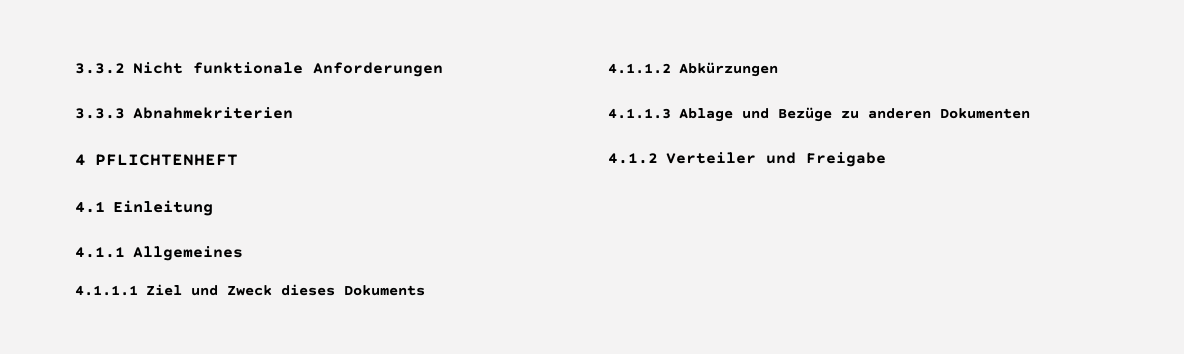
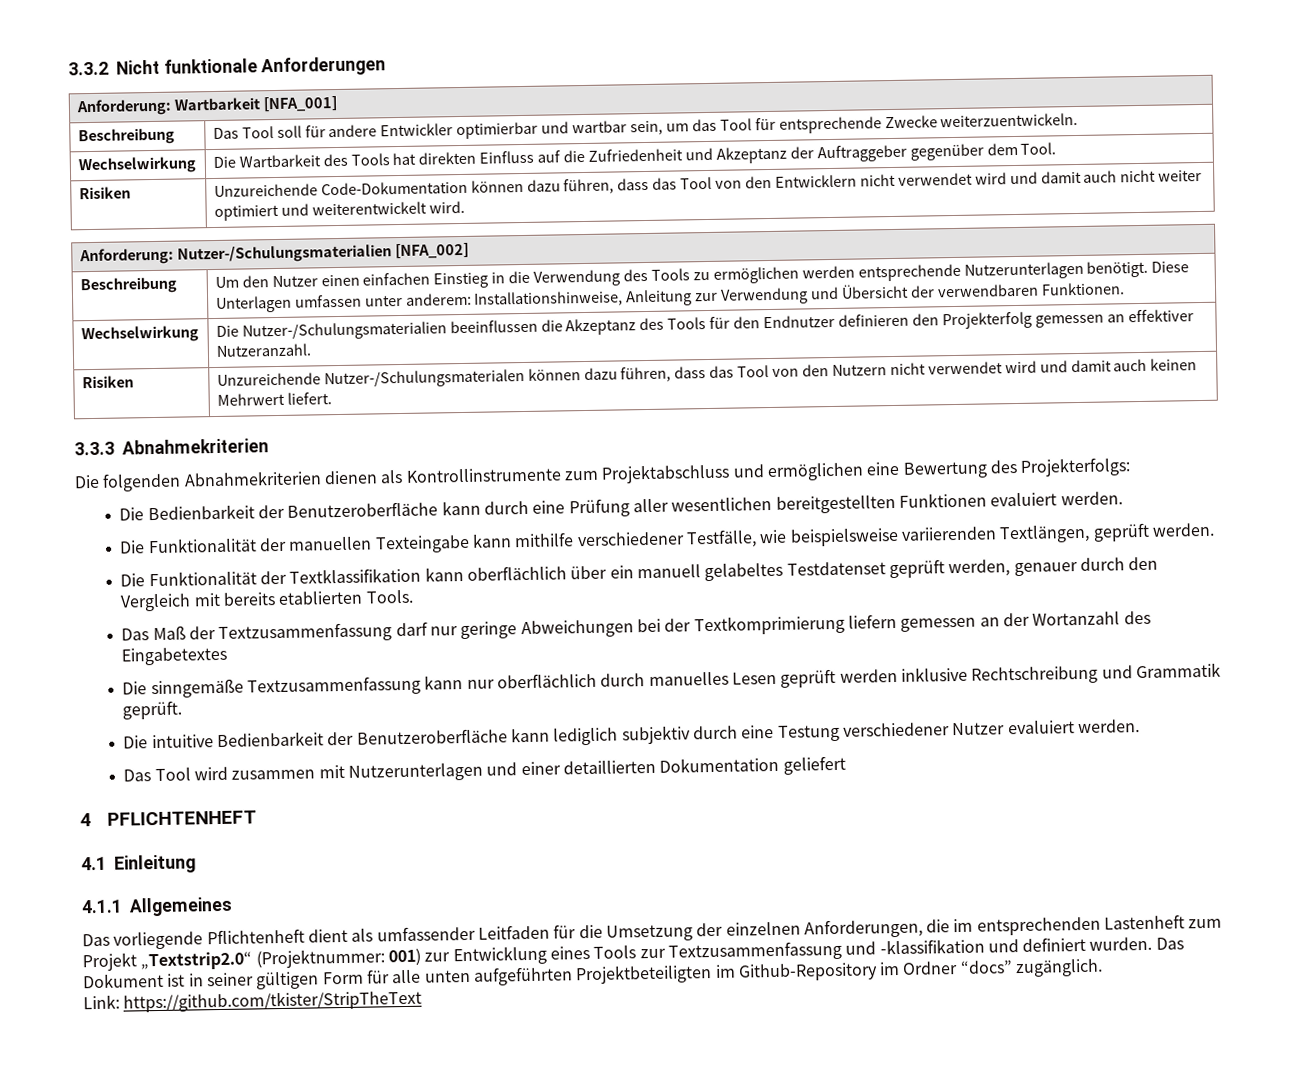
+ Anforderung: Wartbarkeit [NFA_001]
+ Beschreibung | Das Tool soll für andere Entwickler optimierbar und wartbar sein, um das Tool für entsprechende Zwecke weiterzuentwickeln.
+ Wechselwirkung | Die Wartbarkeit des Tools hat direkten Einfluss auf die Zufriedenheit und Akzeptanz der Auftraggeber gegenüber dem Tool.
+ Risiken | Unzureichende Code-Dokumentation können dazu führen, dass das Tool von den Entwicklern nicht verwendet wird und damit auch nicht weiter optimiert und weiterentwickelt wird.
+ Anforderung: Nutzer-/Schulungsmaterialien [NFA_002]
+ Beschreibung | Um den Nutzer einen einfachen Einstieg in die Verwendung des Tools zu ermöglichen werden entsprechende Nutzerunterlagen benötigt. Diese Unterlagen umfassen unter anderem: Installationshinweise, Anleitung zur Verwendung und Übersicht der verwendbaren Funktionen.
+ Wechselwirkung | Die Nutzer-/Schulungsmaterialien beeinflussen die Akzeptanz des Tools für den Endnutzer definieren den Projekterfolg gemessen an effektiver Nutzeranzahl.
+ Risiken | Unzureichende Nutzer-/Schulungsmaterialen können dazu führen, dass das Tool von den Nutzern nicht verwendet wird und damit auch keinen Mehrwert liefert.
  3.3.3 Abnahmekriterien
+ Die folgenden Abnahmekriterien dienen als Kontrollinstrumente zum Projektabschluss und ermöglichen eine Bewertung des Projekterfolgs:
+ Die Bedienbarkeit der Benutzeroberfläche kann durch eine Prüfung aller wesentlichen bereitgestellten Funktionen evaluiert werden.
+ Die Funktionalität der manuellen Texteingabe kann mithilfe verschiedener Testfälle, wie beispielsweise variierenden Textlängen, geprüft werden.
+ Die Funktionalität der Textklassifikation kann oberflächlich über ein manuell gelabeltes Testdatenset geprüft werden, genauer durch den Vergleich mit bereits etablierten Tools.
+ Das Maß der Textzusammenfassung darf nur geringe Abweichungen bei der Textkomprimierung liefern gemessen an der Wortanzahl des Eingabetextes
+ Die sinngemäße Textzusammenfassung kann nur oberflächlich durch manuelles Lesen geprüft werden inklusive Rechtschreibung und Grammatik geprüft.
+ Die intuitive Bedienbarkeit der Benutzeroberfläche kann lediglich subjektiv durch eine Testung verschiedener Nutzer evaluiert werden.
+ Das Tool wird zusammen mit Nutzerunterlagen und einer detaillierten Dokumentation geliefert
- 4.1.1.1 Ziel und Zweck dieses Dokuments
- 4.1.1.2 Abkürzungen
- 4.1.1.3 Ablage und Bezüge zu anderen Dokumenten
- 4.1.2 Verteiler und Freigabe
+ Das vorliegende Pflichtenheft dient als umfassender Leitfaden für die Umsetzung der einzelnen Anforderungen, die im entsprechenden Lastenheft zum Projekt „Textstrip2.0“ (Projektnummer: 001) zur Entwicklung eines Tools zur Textzusammenfassung und -klassifikation und definiert wurden. Das Dokument ist in seiner gültigen Form für alle unten aufgeführten Projektbeteiligten im Github-Repository im Ordner “docs” zugänglich.
+ Link: https://github.com/tkister/StripTheText

